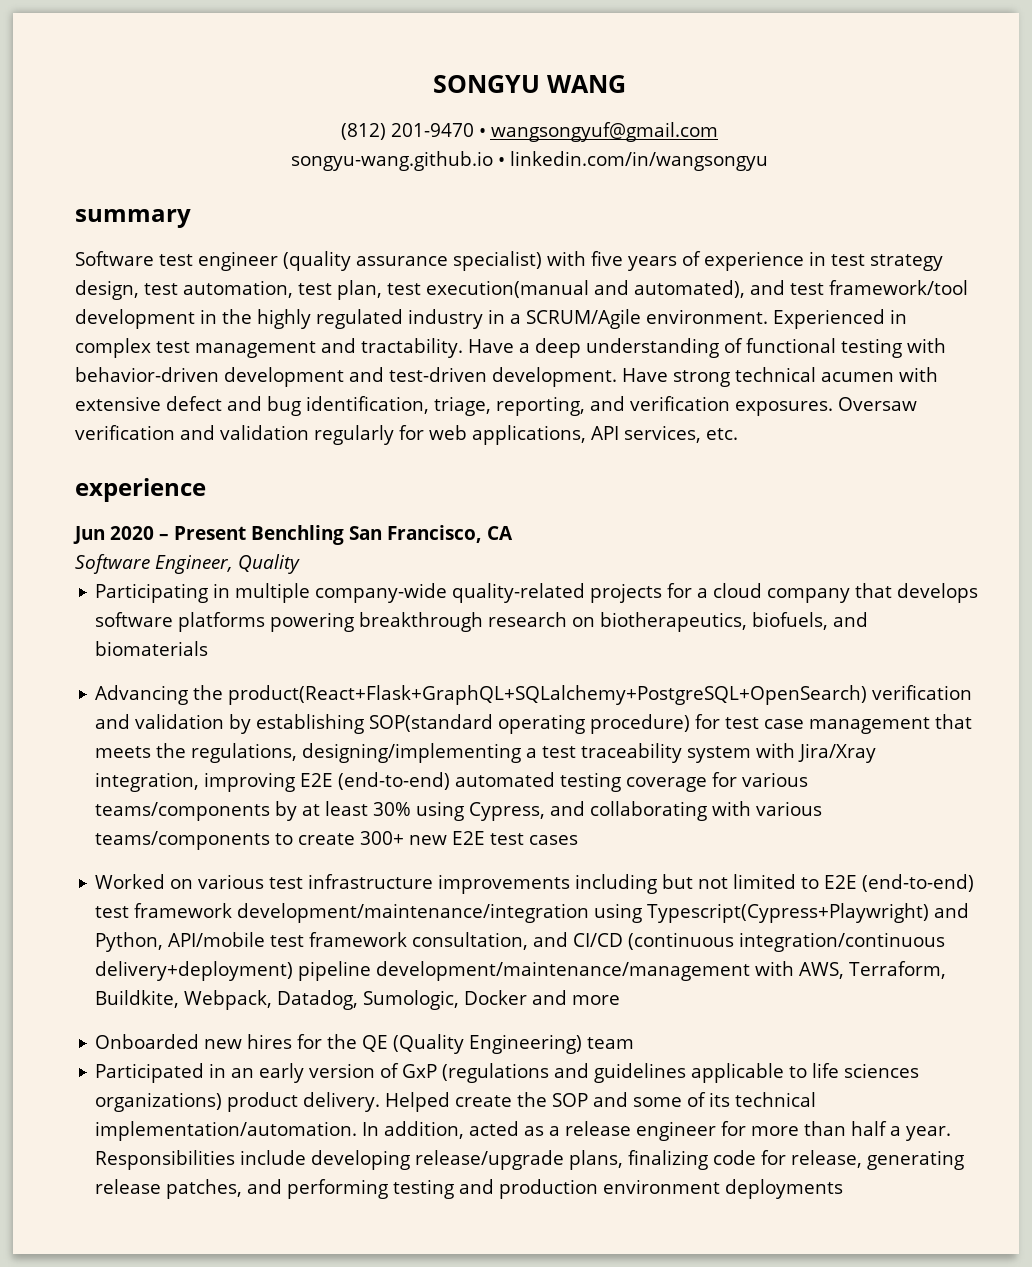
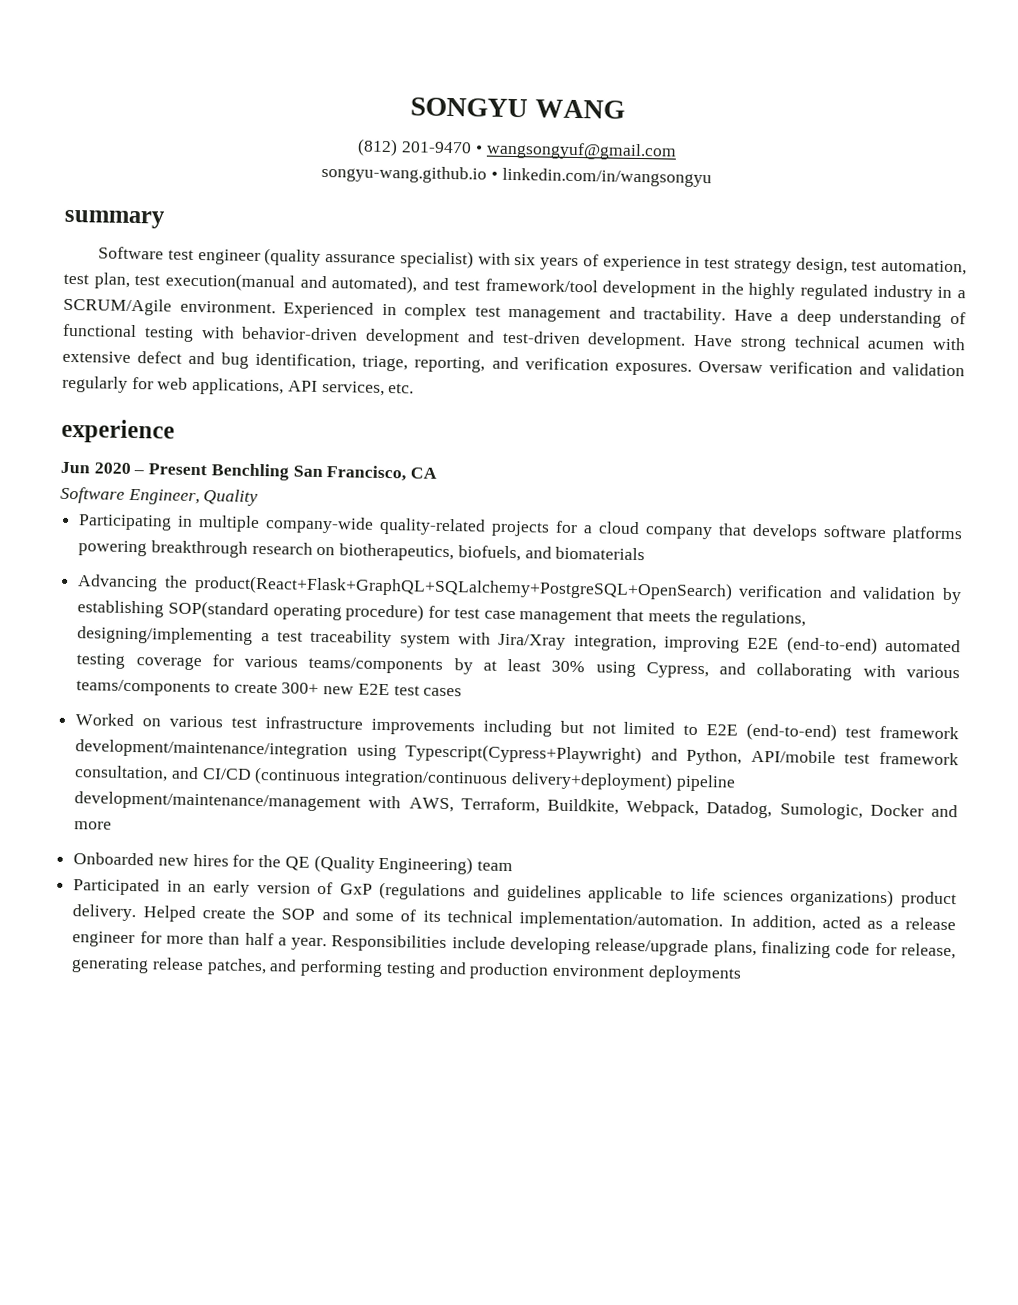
- Software test engineer (quality assurance specialist) with five years of experience in test strategy design, test automation, test plan, test execution(manual and automated), and test framework/tool development in the highly regulated industry in a SCRUM/Agile environment.
+ Software test engineer (quality assurance specialist) with six years of experience in test strategy design, test automation, test plan, test execution(manual and automated), and test framework/tool development in the highly regulated industry in a SCRUM/Agile environment.

